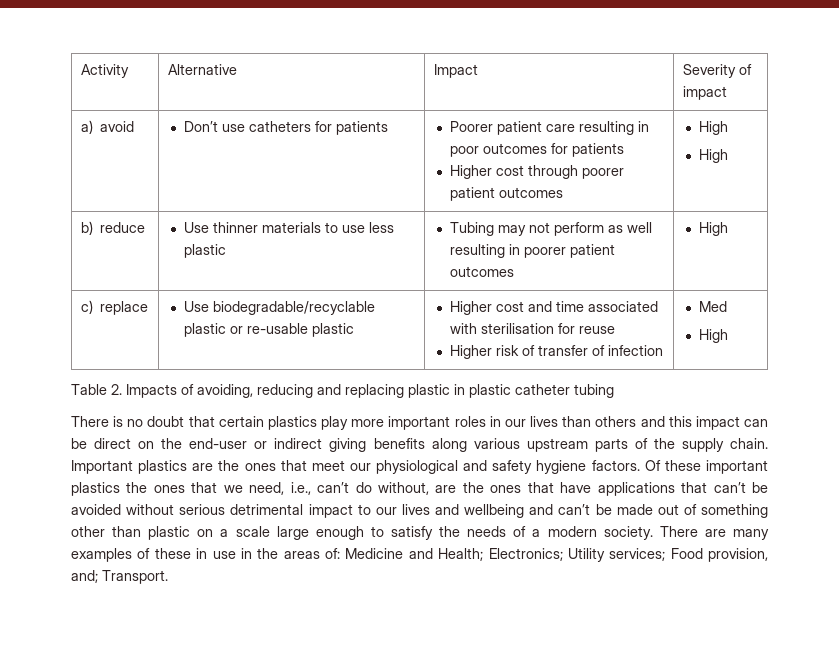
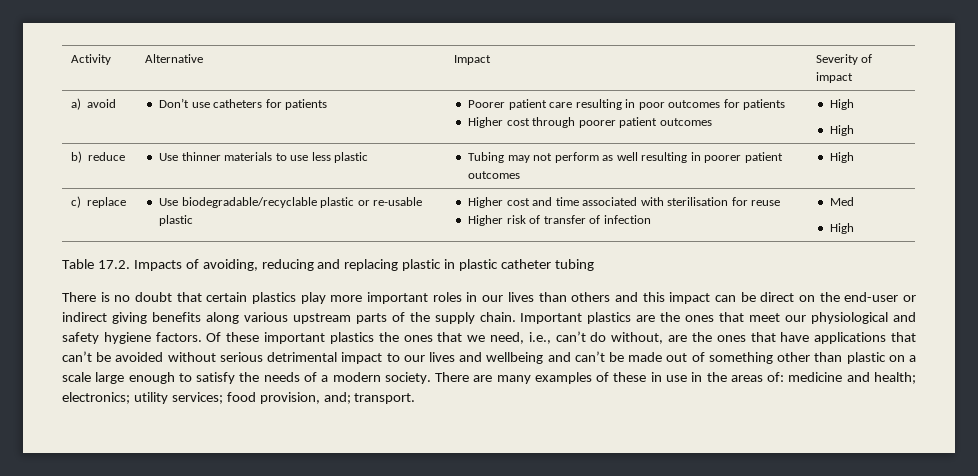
- Table 2. Impacts of avoiding, reducing and replacing plastic in plastic catheter tubing
+ Table 17.2. Impacts of avoiding, reducing and replacing plastic in plastic catheter tubing
- There are many examples of these in use in the areas of: Medicine and Health; Electronics; Utility services; Food provision, and; Transport.
+ There are many examples of these in use in the areas of: medicine and health; electronics; utility services; food provision, and; transport.

